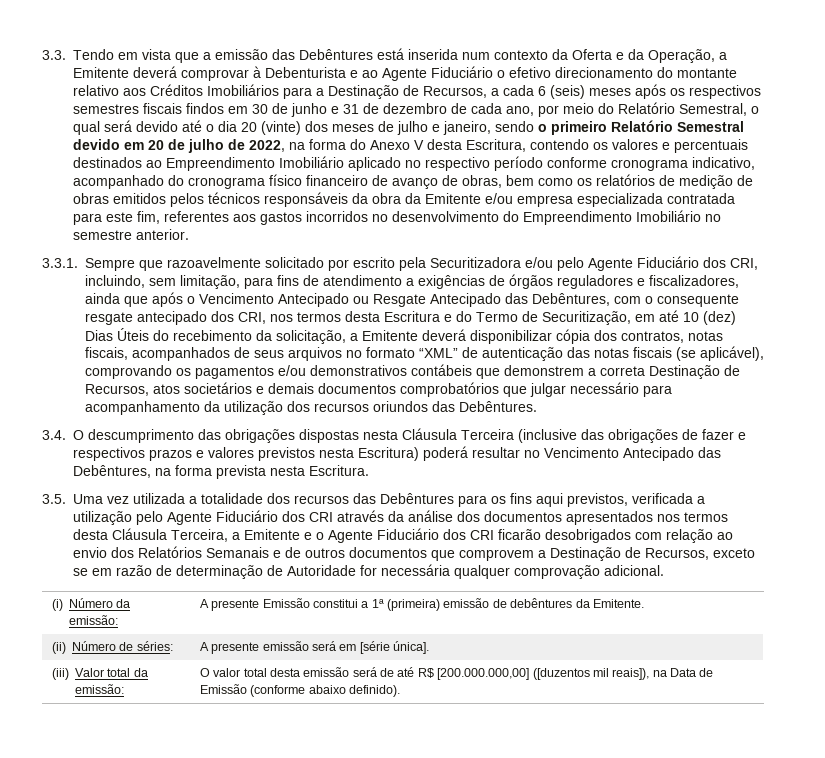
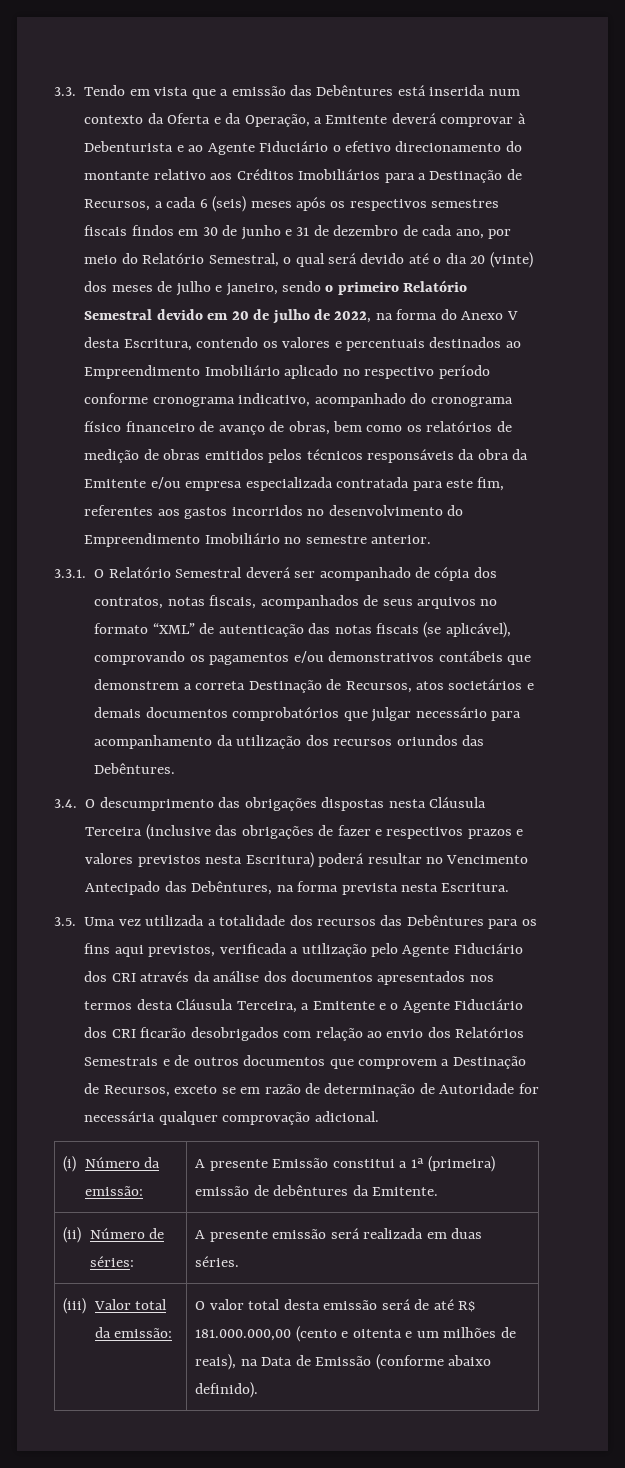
- 3.3.1. Sempre que razoavelmente solicitado por escrito pela Securitizadora e/ou pelo Agente Fiduciário dos CRI, incluindo, sem limitação, para fins de atendimento a exigências de órgãos reguladores e fiscalizadores, ainda que após o Vencimento Antecipado ou Resgate Antecipado das Debêntures, com o consequente resgate antecipado dos CRI, nos termos desta Escritura e do Termo de Securitização, em até 10 (dez) Dias Úteis do recebimento da solicitação, a Emitente deverá disponibilizar cópia dos contratos, notas fiscais, acompanhados de seus arquivos no formato “XML” de autenticação das notas fiscais (se aplicável), comprovando os pagamentos e/ou demonstrativos contábeis que demonstrem a correta Destinação de Recursos, atos societários e demais documentos comprobatórios que julgar necessário para acompanhamento da utilização dos recursos oriundos das Debêntures.
+ 3.3.1. O Relatório Semestral deverá ser acompanhado de cópia dos contratos, notas fiscais, acompanhados de seus arquivos no formato “XML” de autenticação das notas fiscais (se aplicável), comprovando os pagamentos e/ou demonstrativos contábeis que demonstrem a correta Destinação de Recursos, atos societários e demais documentos comprobatórios que julgar necessário para acompanhamento da utilização dos recursos oriundos das Debêntures.
- 3.5. Uma vez utilizada a totalidade dos recursos das Debêntures para os fins aqui previstos, verificada a utilização pelo Agente Fiduciário dos CRI através da análise dos documentos apresentados nos termos desta Cláusula Terceira, a Emitente e o Agente Fiduciário dos CRI ficarão desobrigados com relação ao envio dos Relatórios Semanais e de outros documentos que comprovem a Destinação de Recursos, exceto se em razão de determinação de Autoridade for necessária qualquer comprovação adicional.
+ 3.5. Uma vez utilizada a totalidade dos recursos das Debêntures para os fins aqui previstos, verificada a utilização pelo Agente Fiduciário dos CRI através da análise dos documentos apresentados nos termos desta Cláusula Terceira, a Emitente e o Agente Fiduciário dos CRI ficarão desobrigados com relação ao envio dos Relatórios Semestrais e de outros documentos que comprovem a Destinação de Recursos, exceto se em razão de determinação de Autoridade for necessária qualquer comprovação adicional.
- (ii) Número de séries: | A presente emissão será em [série única].
+ (ii) Número de séries: | A presente emissão será realizada em duas séries.
- (iii) Valor total da emissão: | O valor total desta emissão será de até R$ [200.000.000,00] ([duzentos mil reais]), na Data de Emissão (conforme abaixo definido).
+ (iii) Valor total da emissão: | O valor total desta emissão será de até R$ 181.000.000,00 (cento e oitenta e um milhões de reais), na Data de Emissão (conforme abaixo definido).

